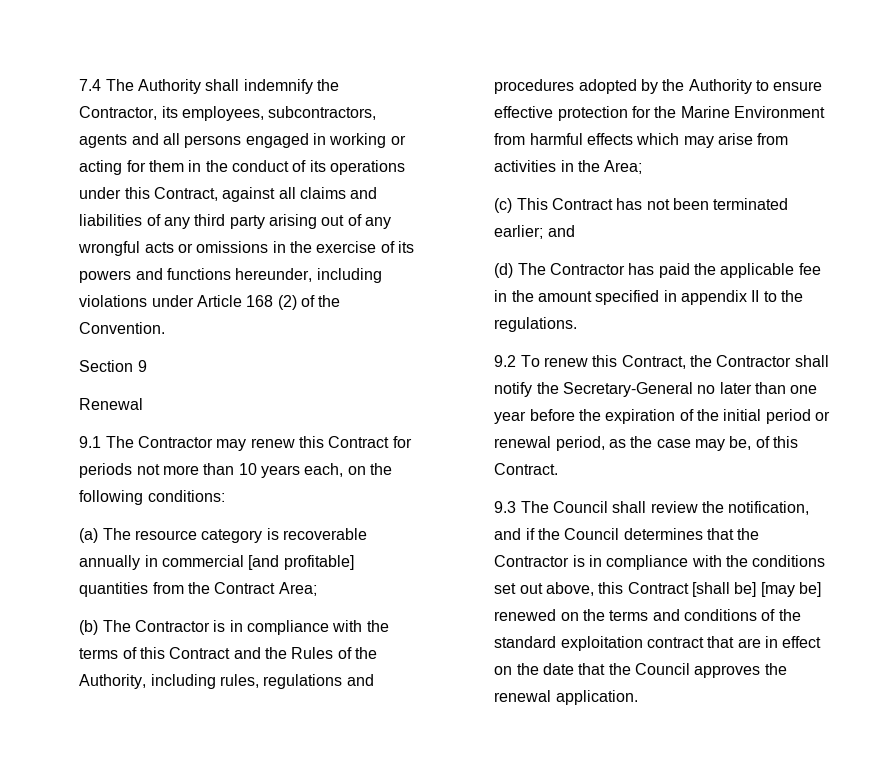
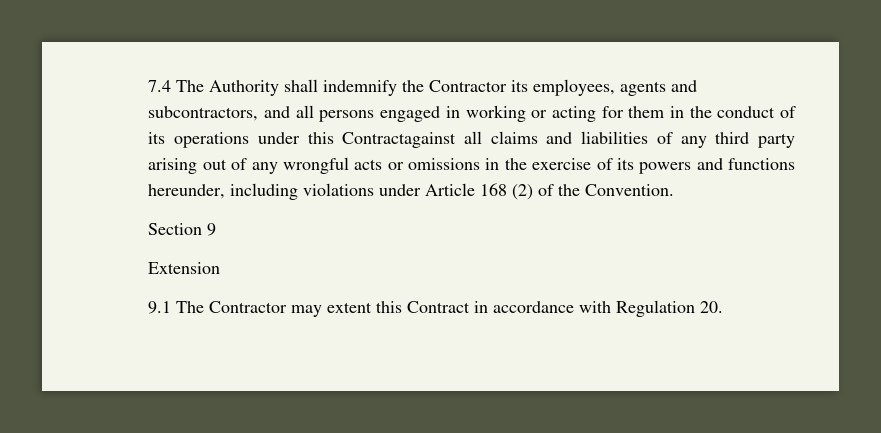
- 7.4 The Authority shall indemnify the Contractor, its employees, subcontractors, agents and all persons engaged in working or acting for them in the conduct of its operations under this Contract, against all claims and liabilities of any third party arising out of any wrongful acts or omissions in the exercise of its powers and functions hereunder, including violations under Article 168 (2) of the Convention.
+ 7.4 The Authority shall indemnify the Contractor its employees, agents and subcontractors, and all persons engaged in working or acting for them in the conduct of its operations under this Contractagainst all claims and liabilities of any third party arising out of any wrongful acts or omissions in the exercise of its powers and functions hereunder, including violations under Article 168 (2) of the Convention.
- Renewal
+ Extension
- 9.1 The Contractor may renew this Contract for periods not more than 10 years each, on the following conditions:
- (a) The resource category is recoverable annually in commercial [and profitable] quantities from the Contract Area;
- (b) The Contractor is in compliance with the terms of this Contract and the Rules of the Authority, including rules, regulations and procedures adopted by the Authority to ensure effective protection for the Marine Environment from harmful effects which may arise from activities in the Area;
- (c) This Contract has not been terminated earlier; and
- (d) The Contractor has paid the applicable fee in the amount specified in appendix II to the regulations.
- 9.2 To renew this Contract, the Contractor shall notify the Secretary-General no later than one year before the expiration of the initial period or renewal period, as the case may be, of this Contract.
- 9.3 The Council shall review the notification, and if the Council determines that the Contractor is in compliance with the conditions set out above, this Contract [shall be] [may be] renewed on the terms and conditions of the standard exploitation contract that are in effect on the date that the Council approves the renewal application.
+ 9.1 The Contractor may extent this Contract in accordance with Regulation 20.

